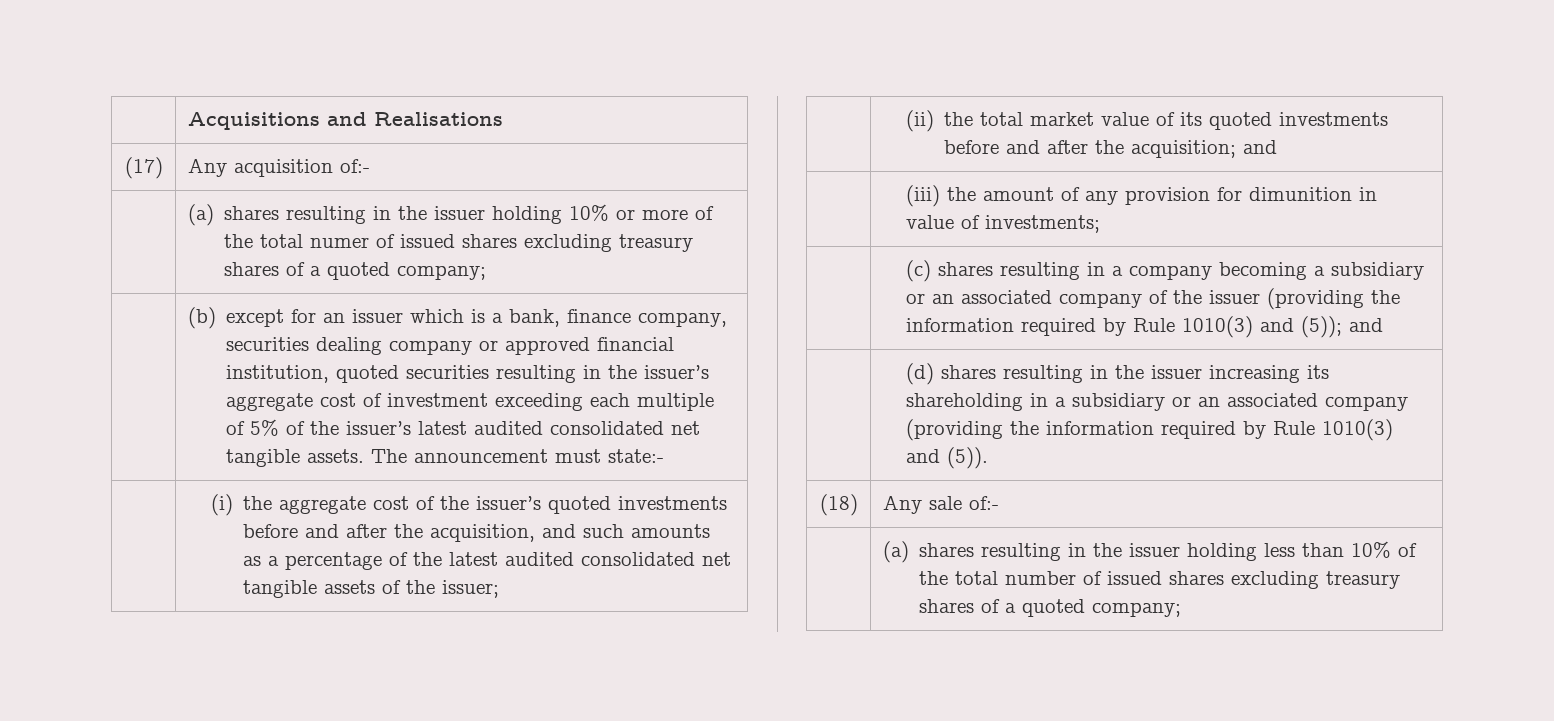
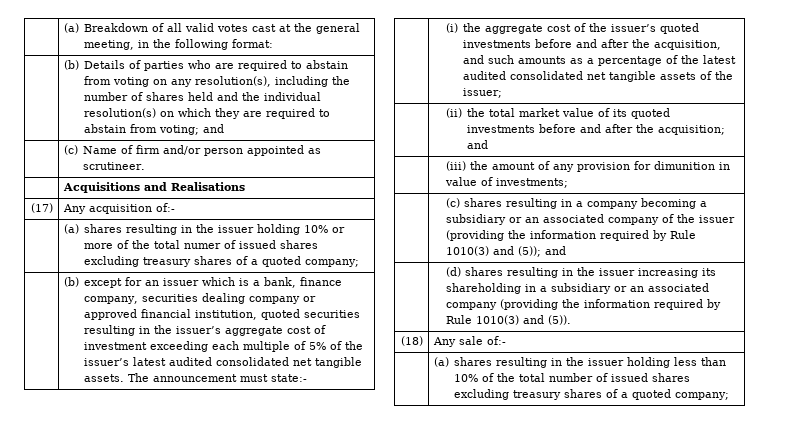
+ | (a) Breakdown of all valid votes cast at the general meeting, in the following format:
+ | (b) Details of parties who are required to abstain from voting on any resolution(s), including the number of shares held and the individual resolution(s) on which they are required to abstain from voting; and
+ | (c) Name of firm and/or person appointed as scrutineer.

